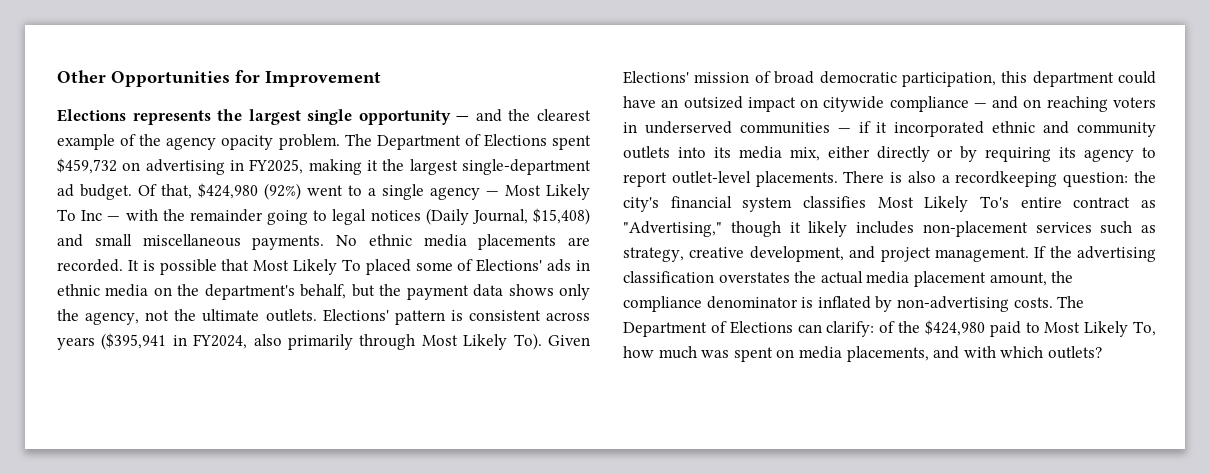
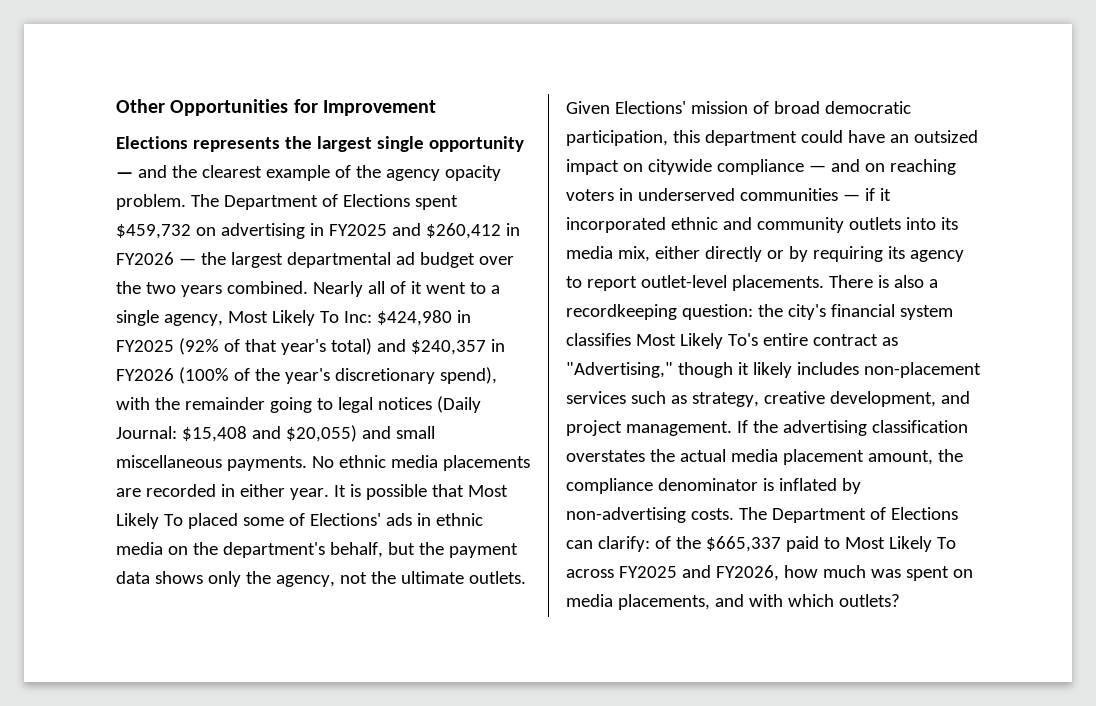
- The Department of Elections spent $459,732 on advertising in FY2025, making it the largest single-department ad budget. Of that, $424,980 (92%) went to a single agency — Most Likely To Inc — with the remainder going to legal notices (Daily Journal, $15,408) and small miscellaneous payments.
+ The Department of Elections spent $459,732 on advertising in FY2025 and $260,412 in FY2026 — the largest departmental ad budget over the two years combined. Nearly all of it went to a single agency, Most Likely To Inc: $424,980 in FY2025 (92% of that year's total) and $240,357 in FY2026 (100% of the year's discretionary spend), with the remainder going to legal notices (Daily Journal: $15,408 and $20,055) and small miscellaneous payments.
- No ethnic media placements are recorded.
+ No ethnic media placements are recorded in either year.
- Elections' pattern is consistent across years ($395,941 in FY2024, also primarily through Most Likely To). Given Elections' mission of broad democratic participation, this department could have an outsized impact on citywide compliance — and on reaching voters in underserved communities — if it incorporated ethnic and community outlets into its media mix, either directly or by requiring its agency to report outlet-level placements.
+ Given Elections' mission of broad democratic participation, this department could have an outsized impact on citywide compliance — and on reaching voters in underserved communities — if it incorporated ethnic and community outlets into its media mix, either directly or by requiring its agency to report outlet-level placements.
- The Department of Elections can clarify: of the $424,980 paid to Most Likely To, how much was spent on media placements, and with which outlets?
+ The Department of Elections can clarify: of the $665,337 paid to Most Likely To across FY2025 and FY2026, how much was spent on media placements, and with which outlets?

